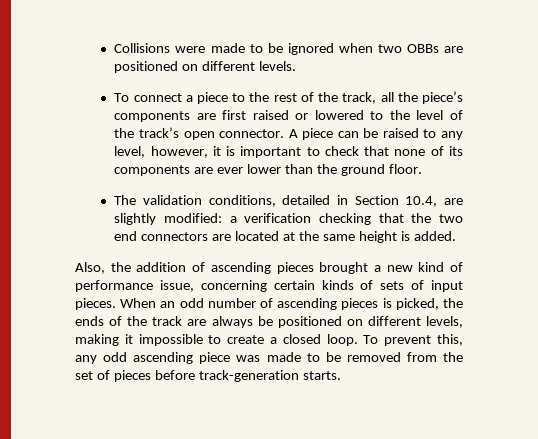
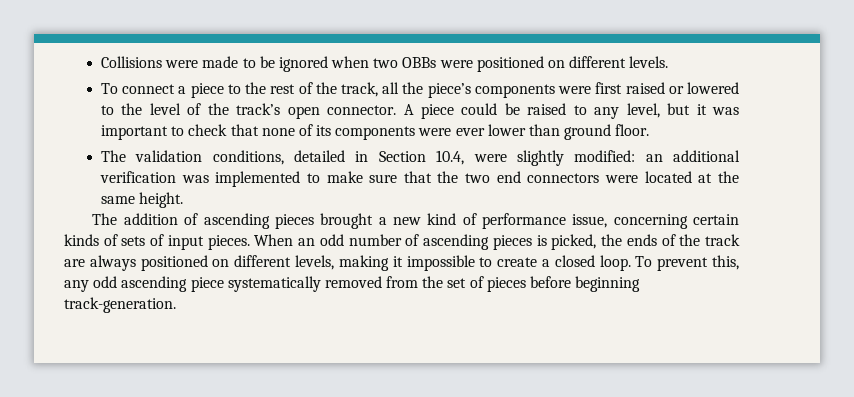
- Collisions were made to be ignored when two OBBs are positioned on different levels.
+ Collisions were made to be ignored when two OBBs were positioned on different levels.
- To connect a piece to the rest of the track, all the piece’s components are first raised or lowered to the level of the track’s open connector.
+ To connect a piece to the rest of the track, all the piece’s components were first raised or lowered to the level of the track’s open connector.
- A piece can be raised to any level, however, it is important to check that none of its components are ever lower than the ground floor.
+ A piece could be raised to any level, but it was important to check that none of its components were ever lower than ground floor.
- The validation conditions, detailed in Section 10.4, are slightly modified: a verification checking that the two end connectors are located at the same height is added.
- Also, the addition of ascending pieces brought a new kind of performance issue, concerning certain kinds of sets of input pieces.
+ The validation conditions, detailed in Section 10.4, were slightly modified: an additional verification was implemented to make sure that the two end connectors were located at the same height.
+ The addition of ascending pieces brought a new kind of performance issue, concerning certain kinds of sets of input pieces.
- When an odd number of ascending pieces is picked, the ends of the track are always be positioned on different levels, making it impossible to create a closed loop.
+ When an odd number of ascending pieces is picked, the ends of the track are always positioned on different levels, making it impossible to create a closed loop.
- To prevent this, any odd ascending piece was made to be removed from the set of pieces before track-generation starts.
+ To prevent this, any odd ascending piece systematically removed from the set of pieces before beginning track-generation.

